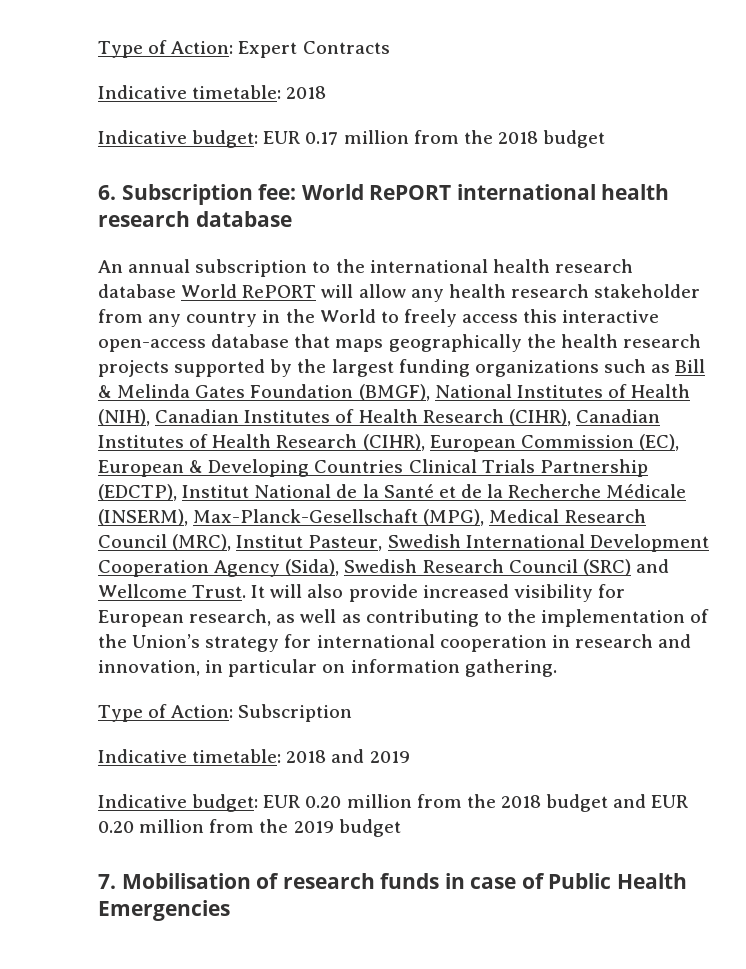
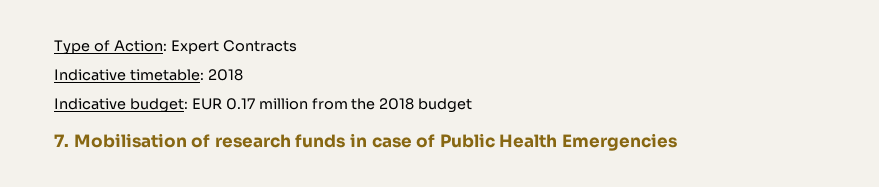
- 6. Subscription fee: World RePORT international health research database
- An annual subscription to the international health research database World RePORT will allow any health research stakeholder from any country in the World to freely access this interactive open-access database that maps geographically the health research projects supported by the largest funding organizations such as Bill & Melinda Gates Foundation (BMGF), National Institutes of Health (NIH), Canadian Institutes of Health Research (CIHR), Canadian Institutes of Health Research (CIHR), European Commission (EC), European & Developing Countries Clinical Trials Partnership (EDCTP), Institut National de la Santé et de la Recherche Médicale (INSERM), Max-Planck-Gesellschaft (MPG), Medical Research Council (MRC), Institut Pasteur, Swedish International Development Cooperation Agency (Sida), Swedish Research Council (SRC) and Wellcome Trust. It will also provide increased visibility for European research, as well as contributing to the implementation of the Union’s strategy for international cooperation in research and innovation, in particular on information gathering.
- Type of Action: Subscription
- Indicative timetable: 2018 and 2019
- Indicative budget: EUR 0.20 million from the 2018 budget and EUR 0.20 million from the 2019 budget

